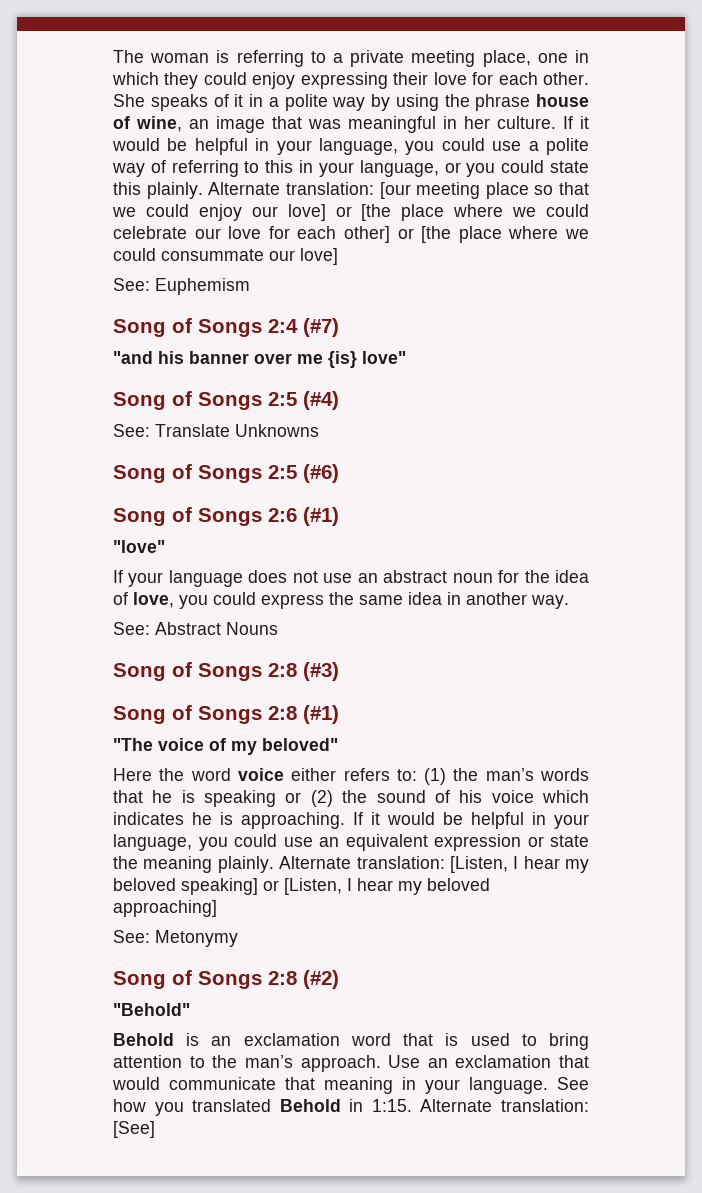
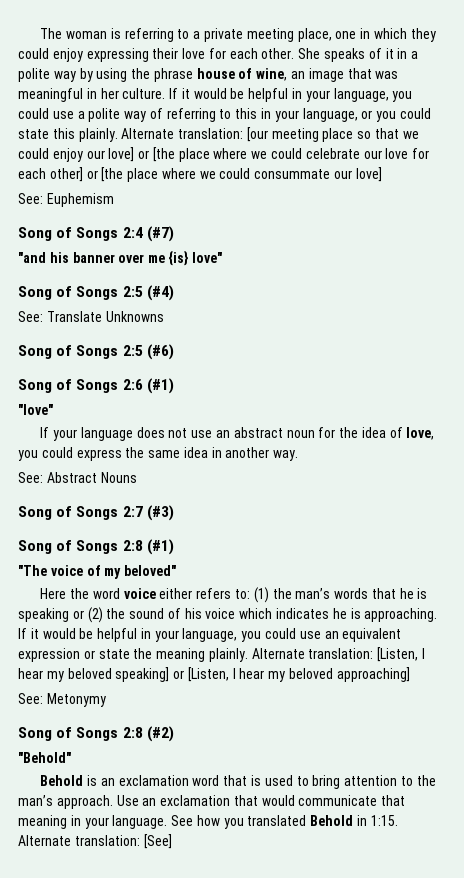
- Song of Songs 2:8 (#3)
+ Song of Songs 2:7 (#3)

